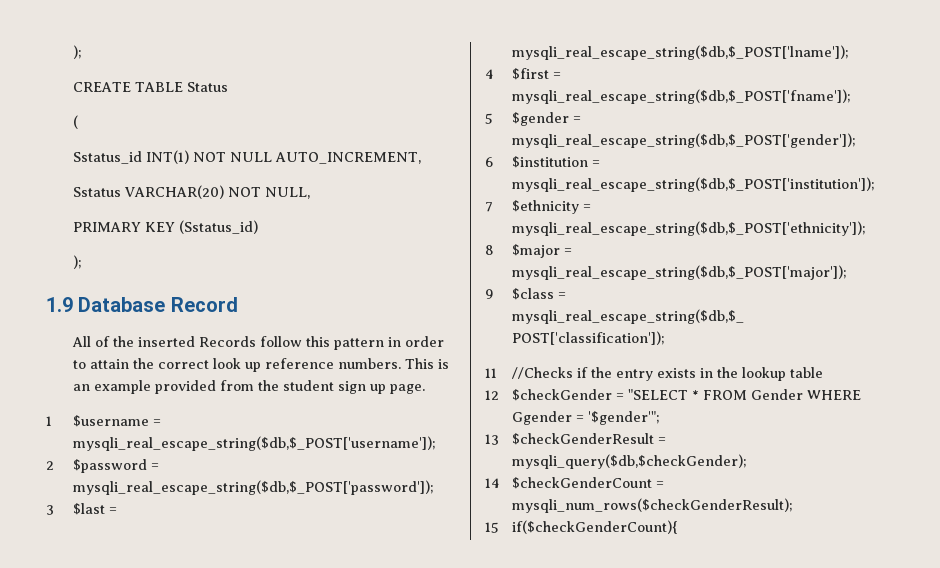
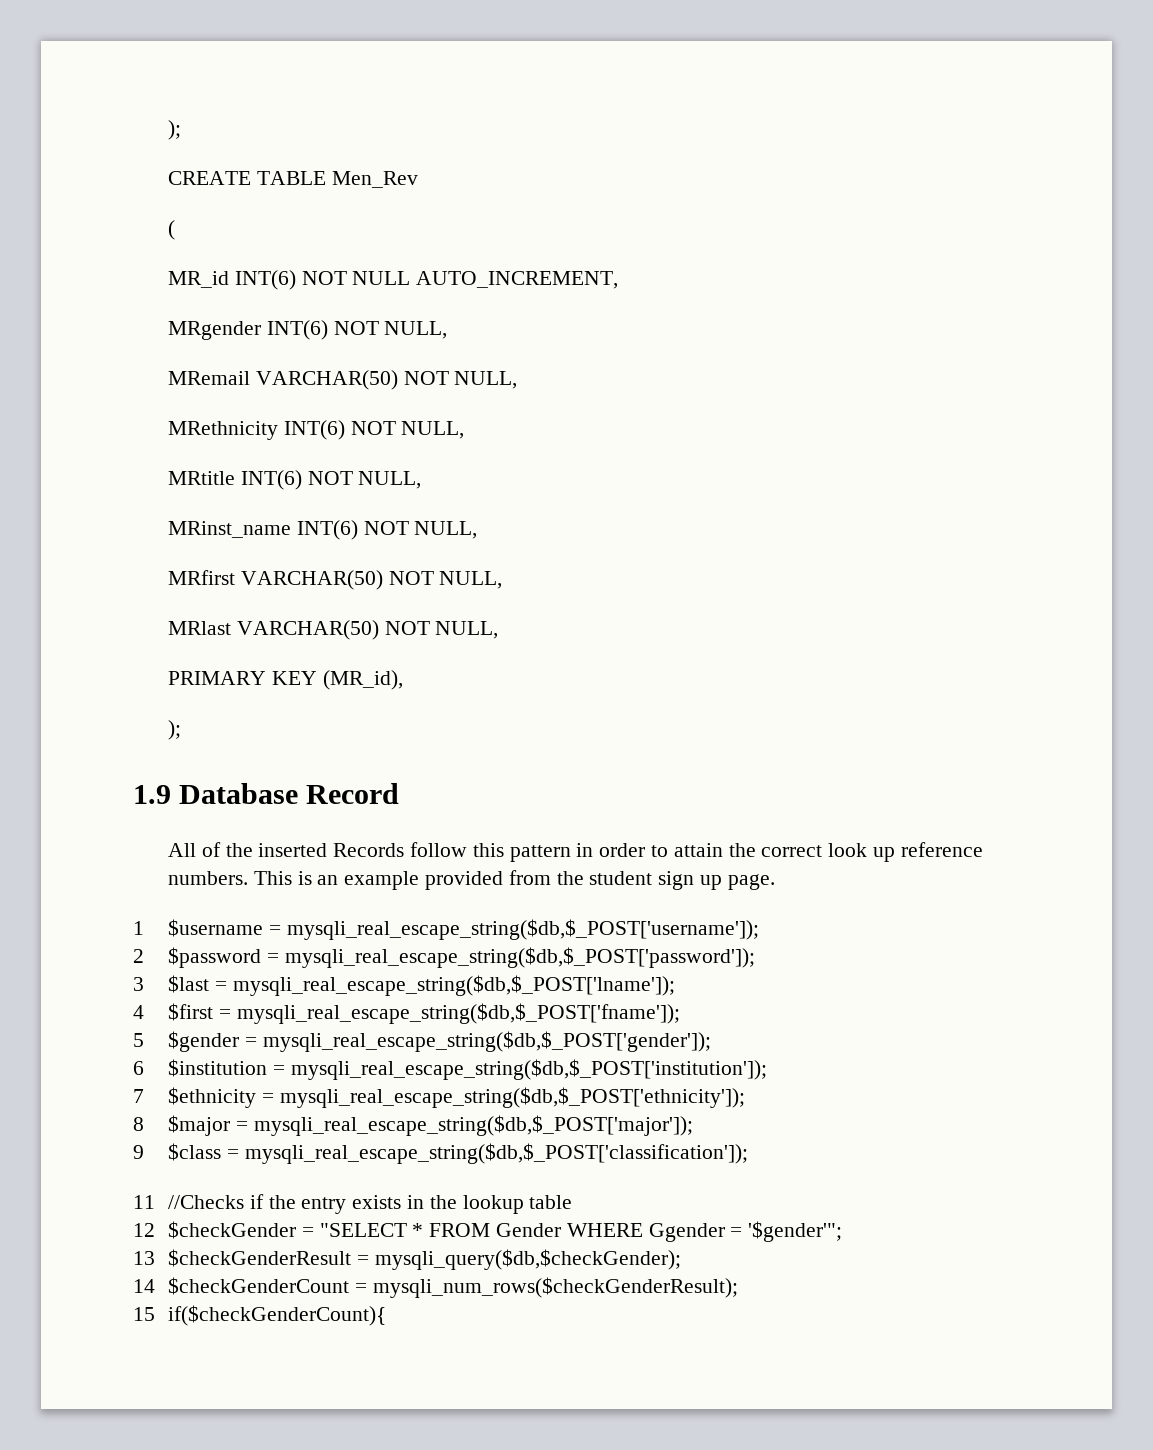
- CREATE TABLE Status
+ CREATE TABLE Men_Rev
- Sstatus_id INT(1) NOT NULL AUTO_INCREMENT,
+ MR_id INT(6) NOT NULL AUTO_INCREMENT,
- Sstatus VARCHAR(20) NOT NULL,
+ MRgender INT(6) NOT NULL,
+ MRemail VARCHAR(50) NOT NULL,
+ MRethnicity INT(6) NOT NULL,
+ MRtitle INT(6) NOT NULL,
+ MRinst_name INT(6) NOT NULL,
+ MRfirst VARCHAR(50) NOT NULL,
+ MRlast VARCHAR(50) NOT NULL,
- PRIMARY KEY (Sstatus_id)
+ PRIMARY KEY (MR_id),

